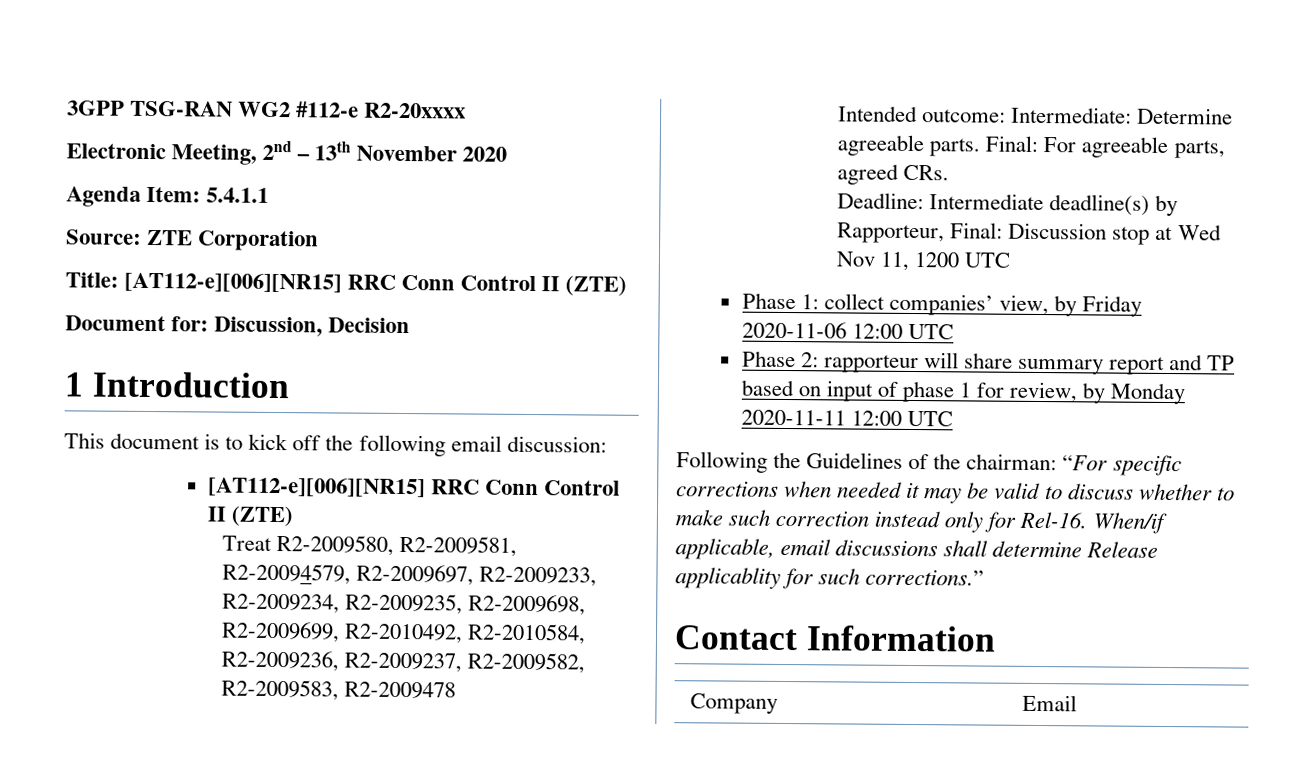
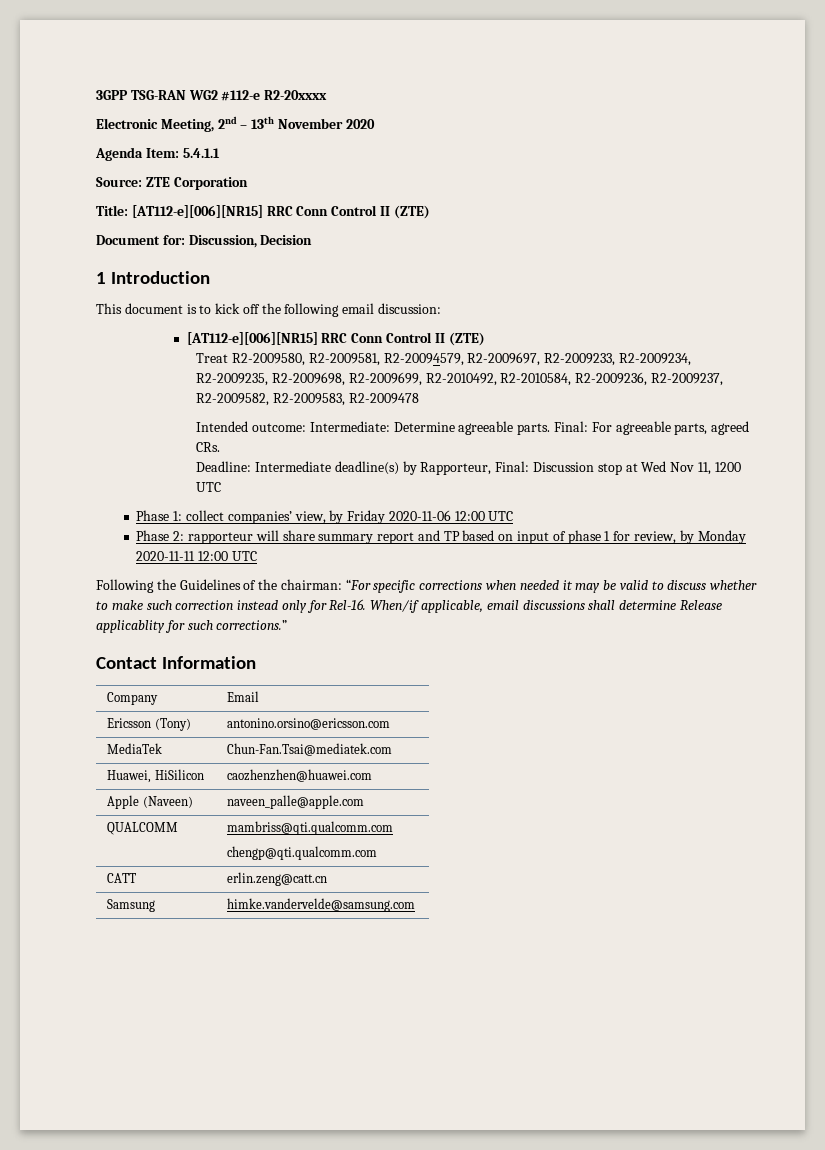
+ Ericsson (Tony) | antonino.orsino@ericsson.com
+ MediaTek | Chun-Fan.Tsai@mediatek.com
+ Huawei, HiSilicon | caozhenzhen@huawei.com
+ Apple (Naveen) | naveen_palle@apple.com
+ QUALCOMM | mambriss@qti.qualcomm.com
+ chengp@qti.qualcomm.com
+ CATT | erlin.zeng@catt.cn
+ Samsung | himke.vandervelde@samsung.com

